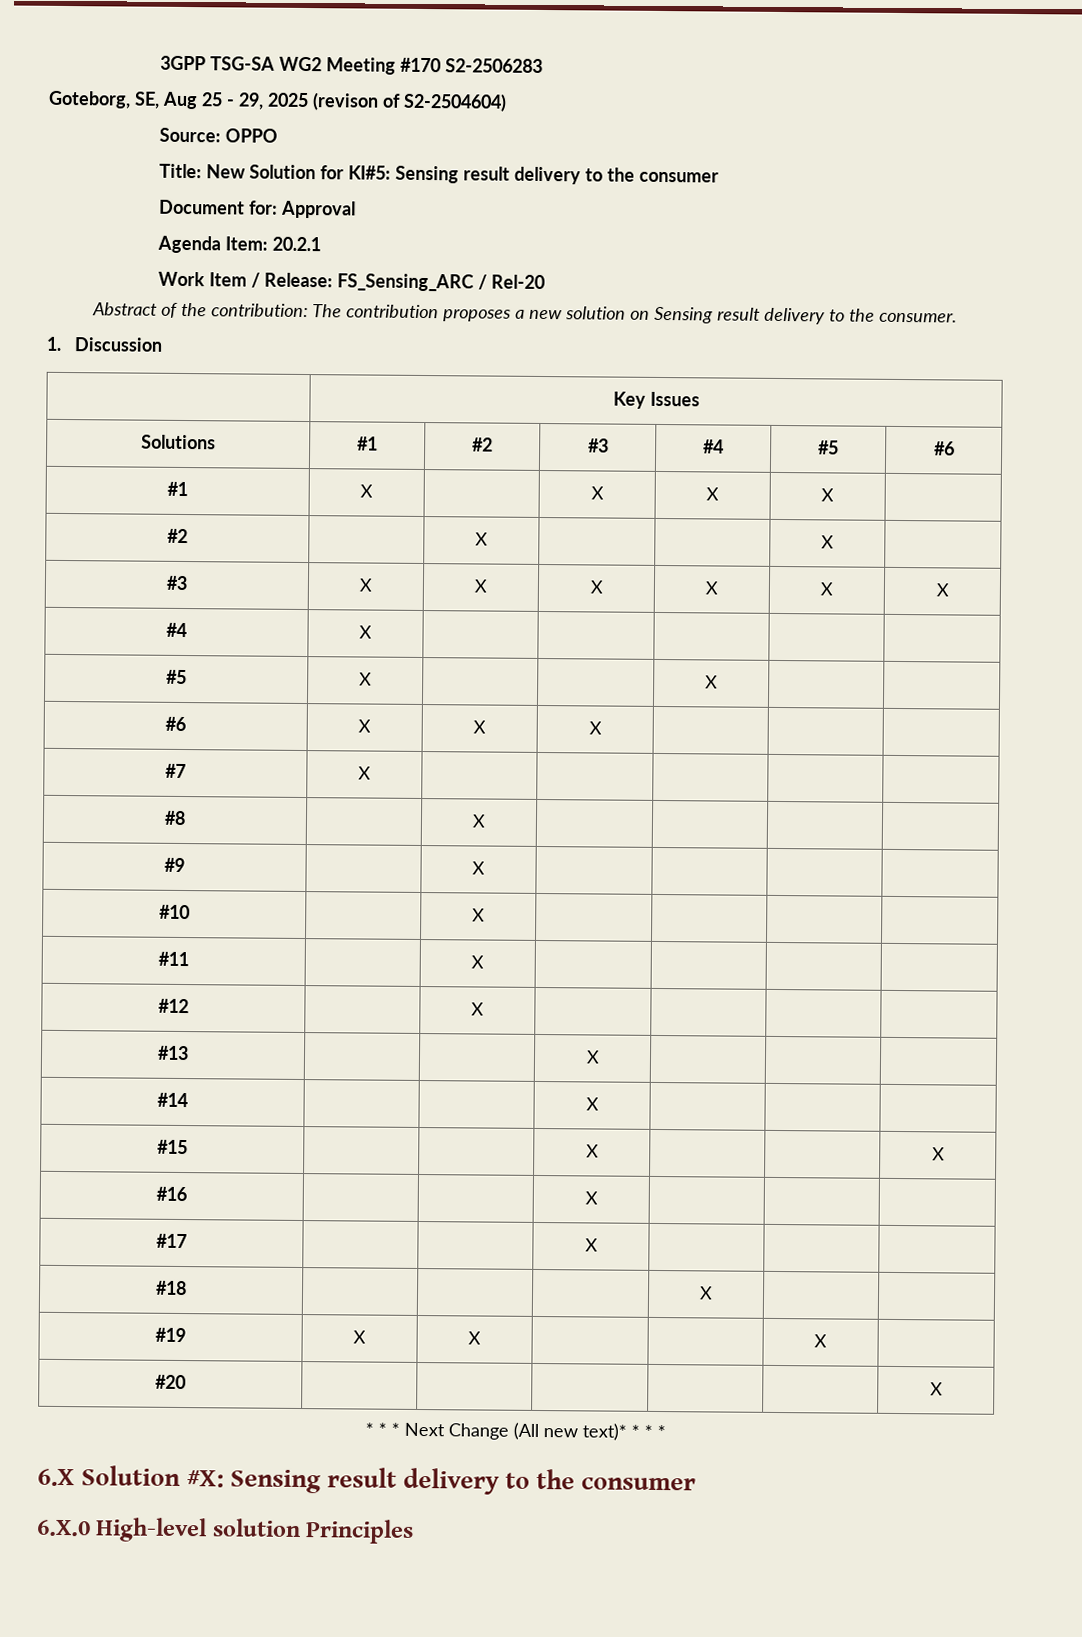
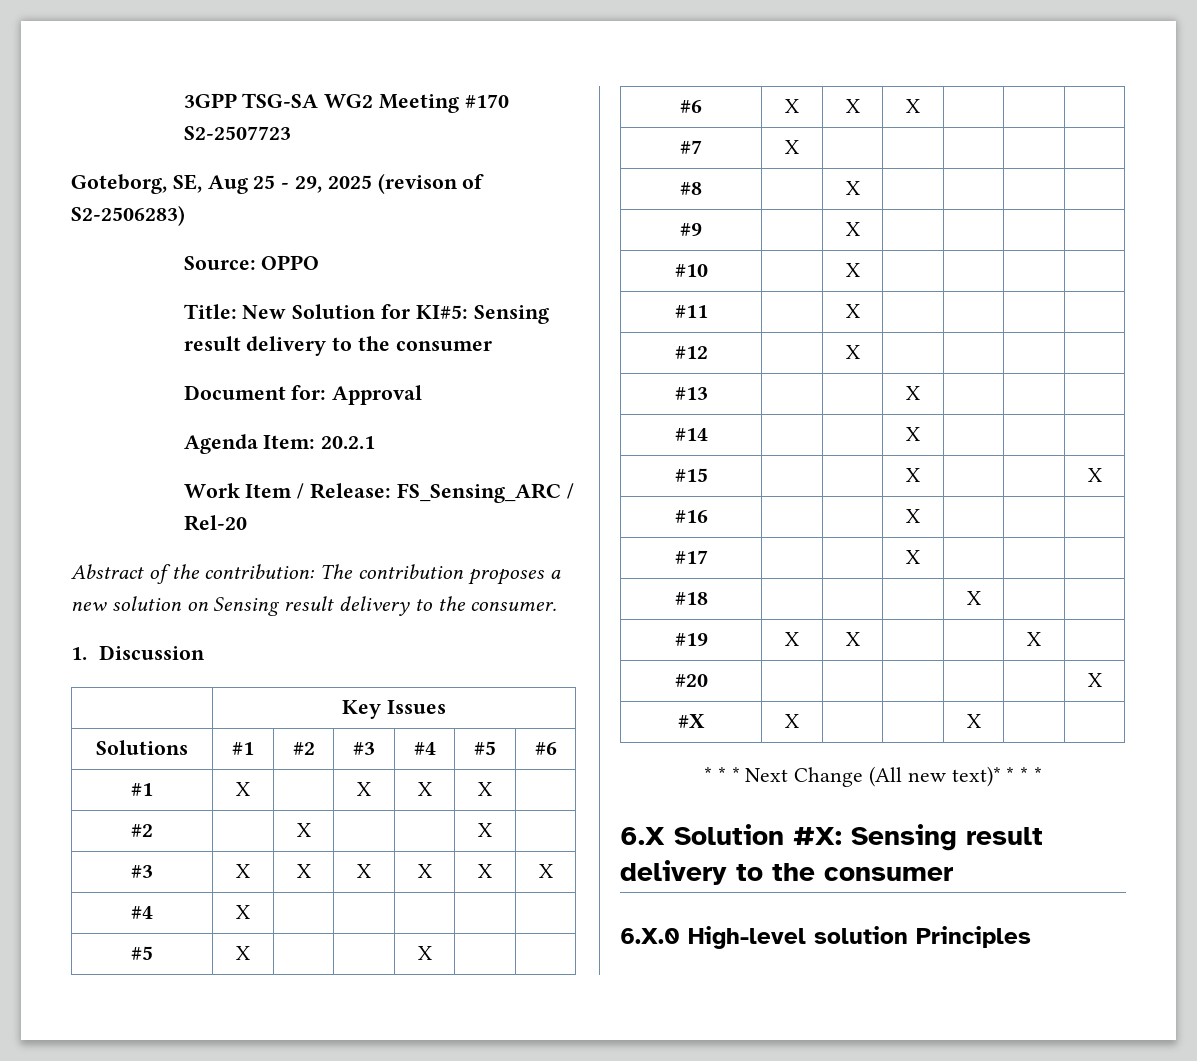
- 3GPP TSG-SA WG2 Meeting #170 S2-2506283
+ 3GPP TSG-SA WG2 Meeting #170 S2-2507723
- Goteborg, SE, Aug 25 - 29, 2025 (revison of S2-2504604)
+ Goteborg, SE, Aug 25 - 29, 2025 (revison of S2-2506283)
+ #X | X | | | X | |

